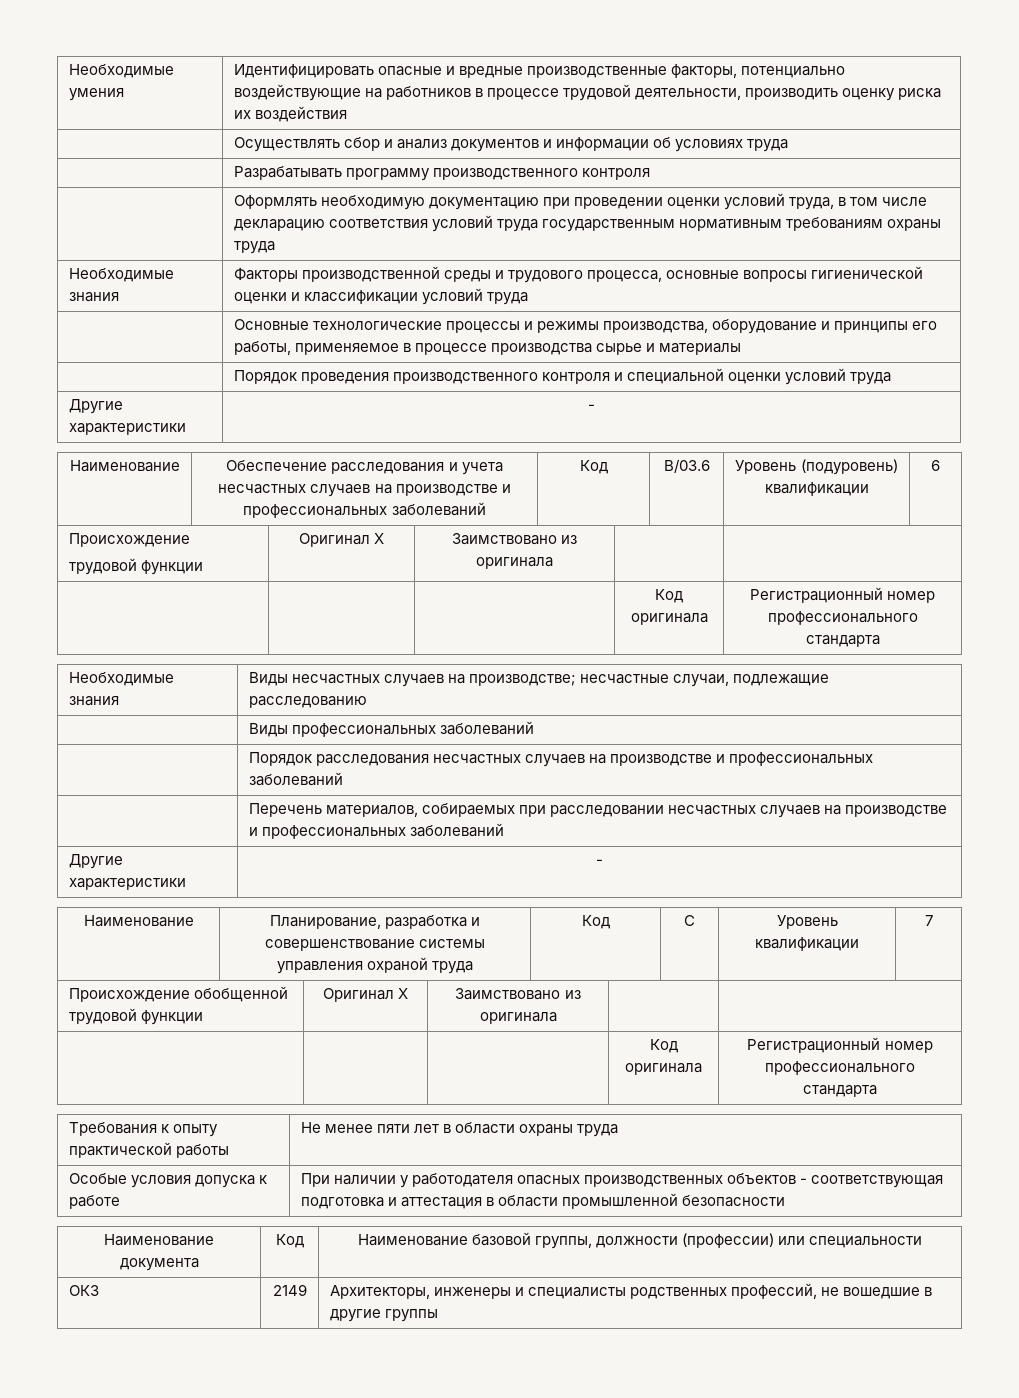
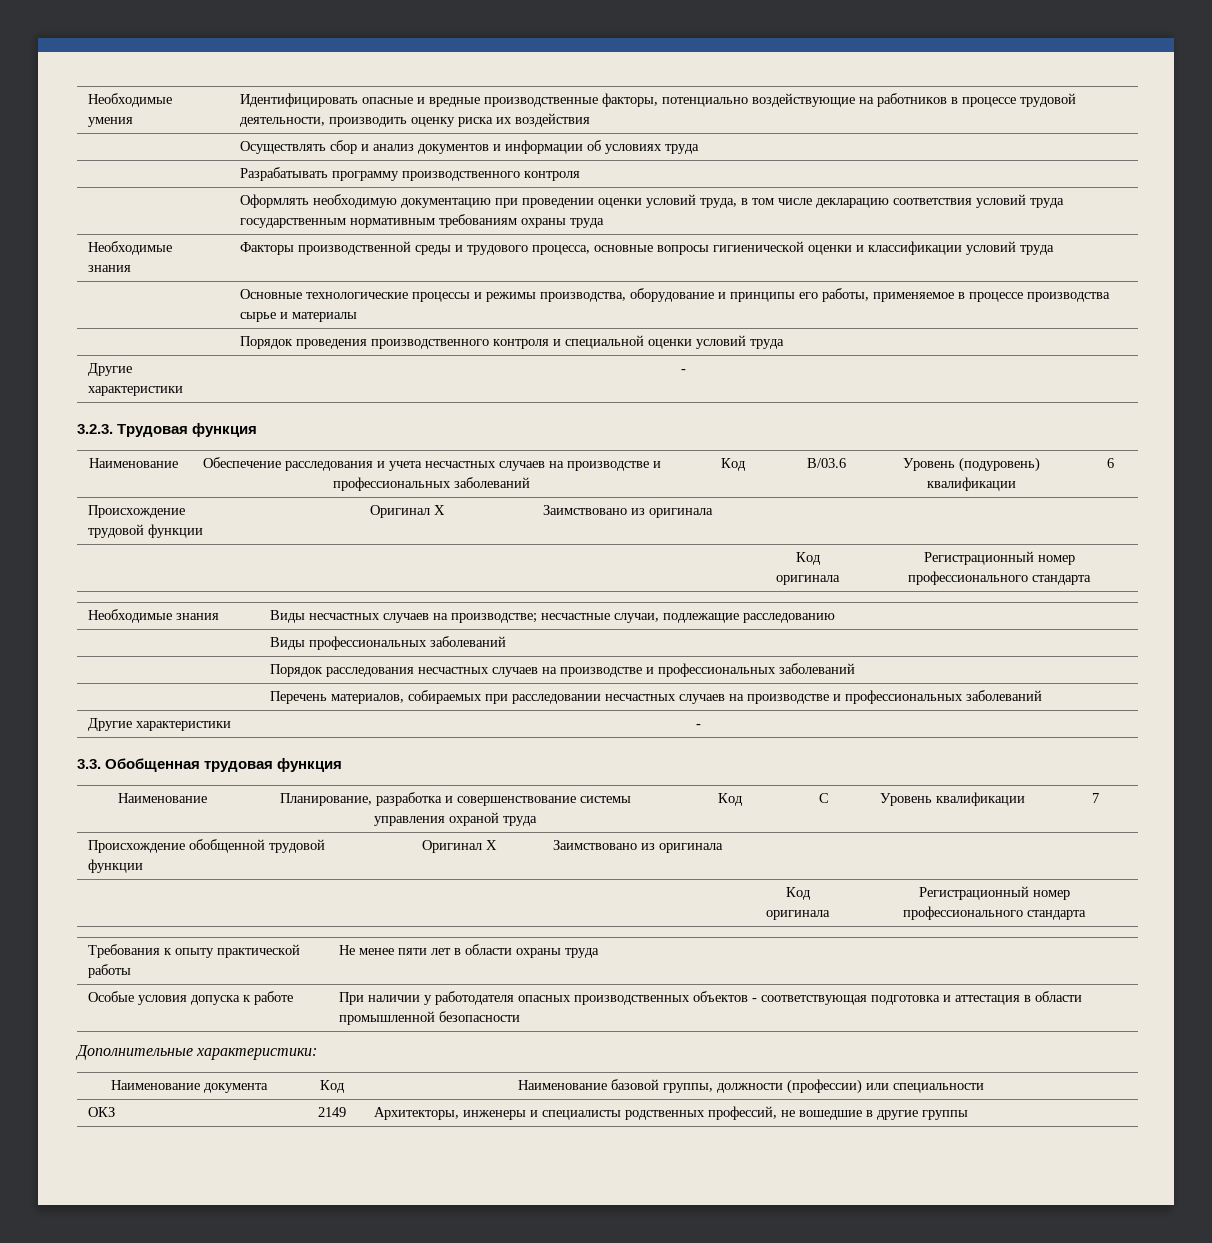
+ 3.2.3. Трудовая функция
+ 3.3. Обобщенная трудовая функция
+ Дополнительные характеристики:

